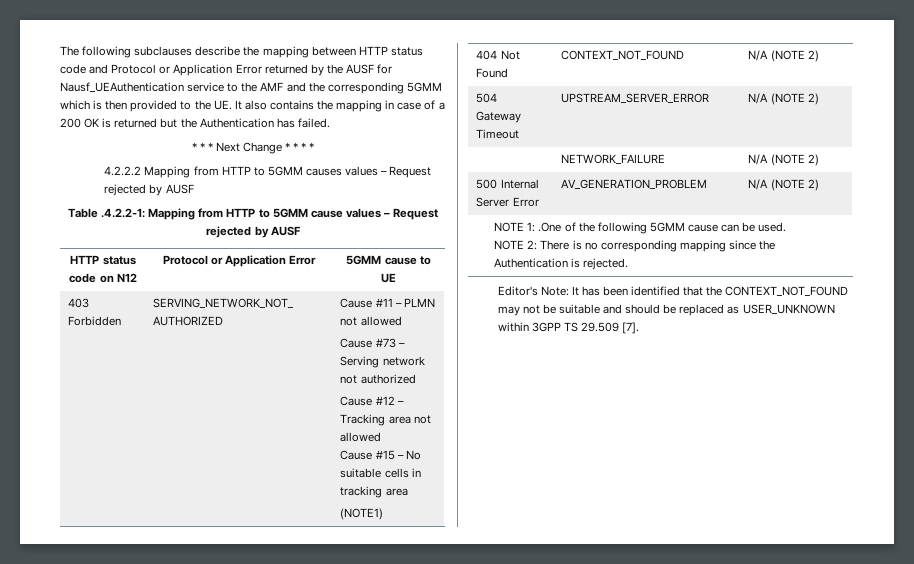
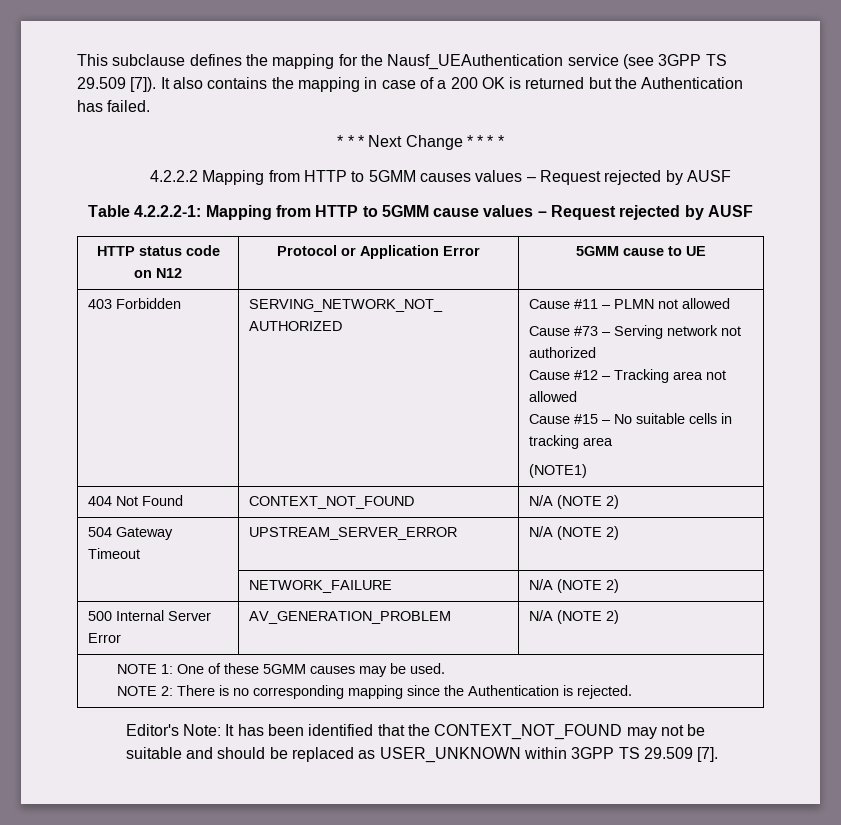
- The following subclauses describe the mapping between HTTP status code and Protocol or Application Error returned by the AUSF for Nausf_UEAuthentication service to the AMF and the corresponding 5GMM which is then provided to the UE. It also contains the mapping in case of a 200 OK is returned but the Authentication has failed.
+ This subclause defines the mapping for the Nausf_UEAuthentication service (see 3GPP TS 29.509 [7]). It also contains the mapping in case of a 200 OK is returned but the Authentication has failed.
- Table .4.2.2-1: Mapping from HTTP to 5GMM cause values – Request rejected by AUSF
+ Table 4.2.2.2-1: Mapping from HTTP to 5GMM cause values – Request rejected by AUSF
- NOTE 1: .One of the following 5GMM cause can be used.
+ NOTE 1: One of these 5GMM causes may be used.

